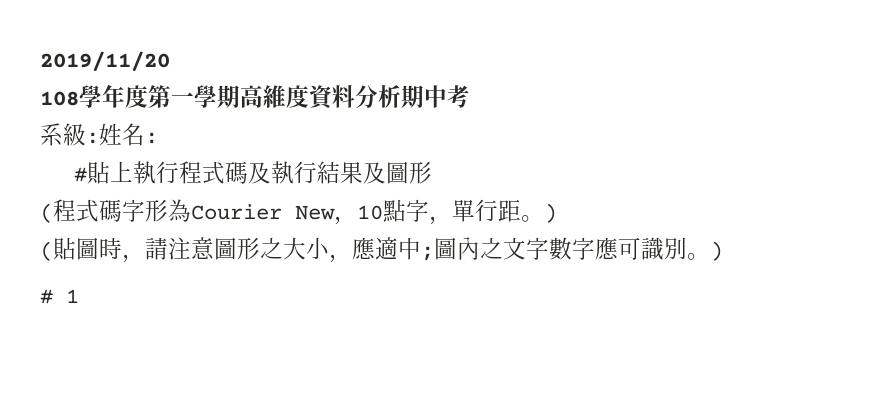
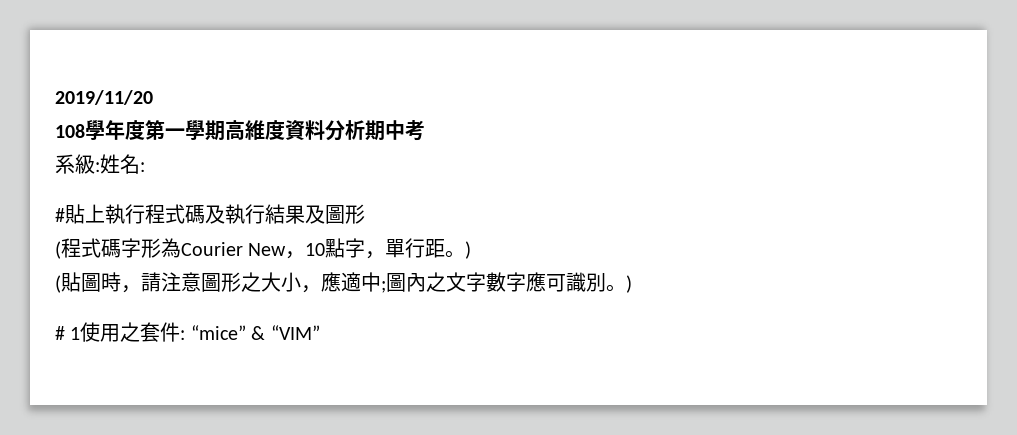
- # 1
+ # 1使用之套件: “mice” & “VIM”

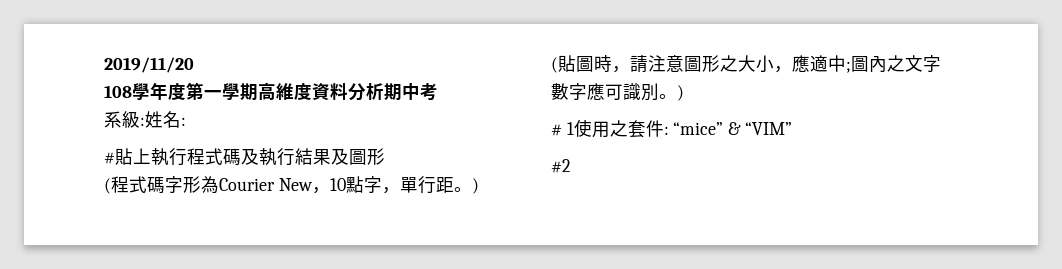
+ #2

